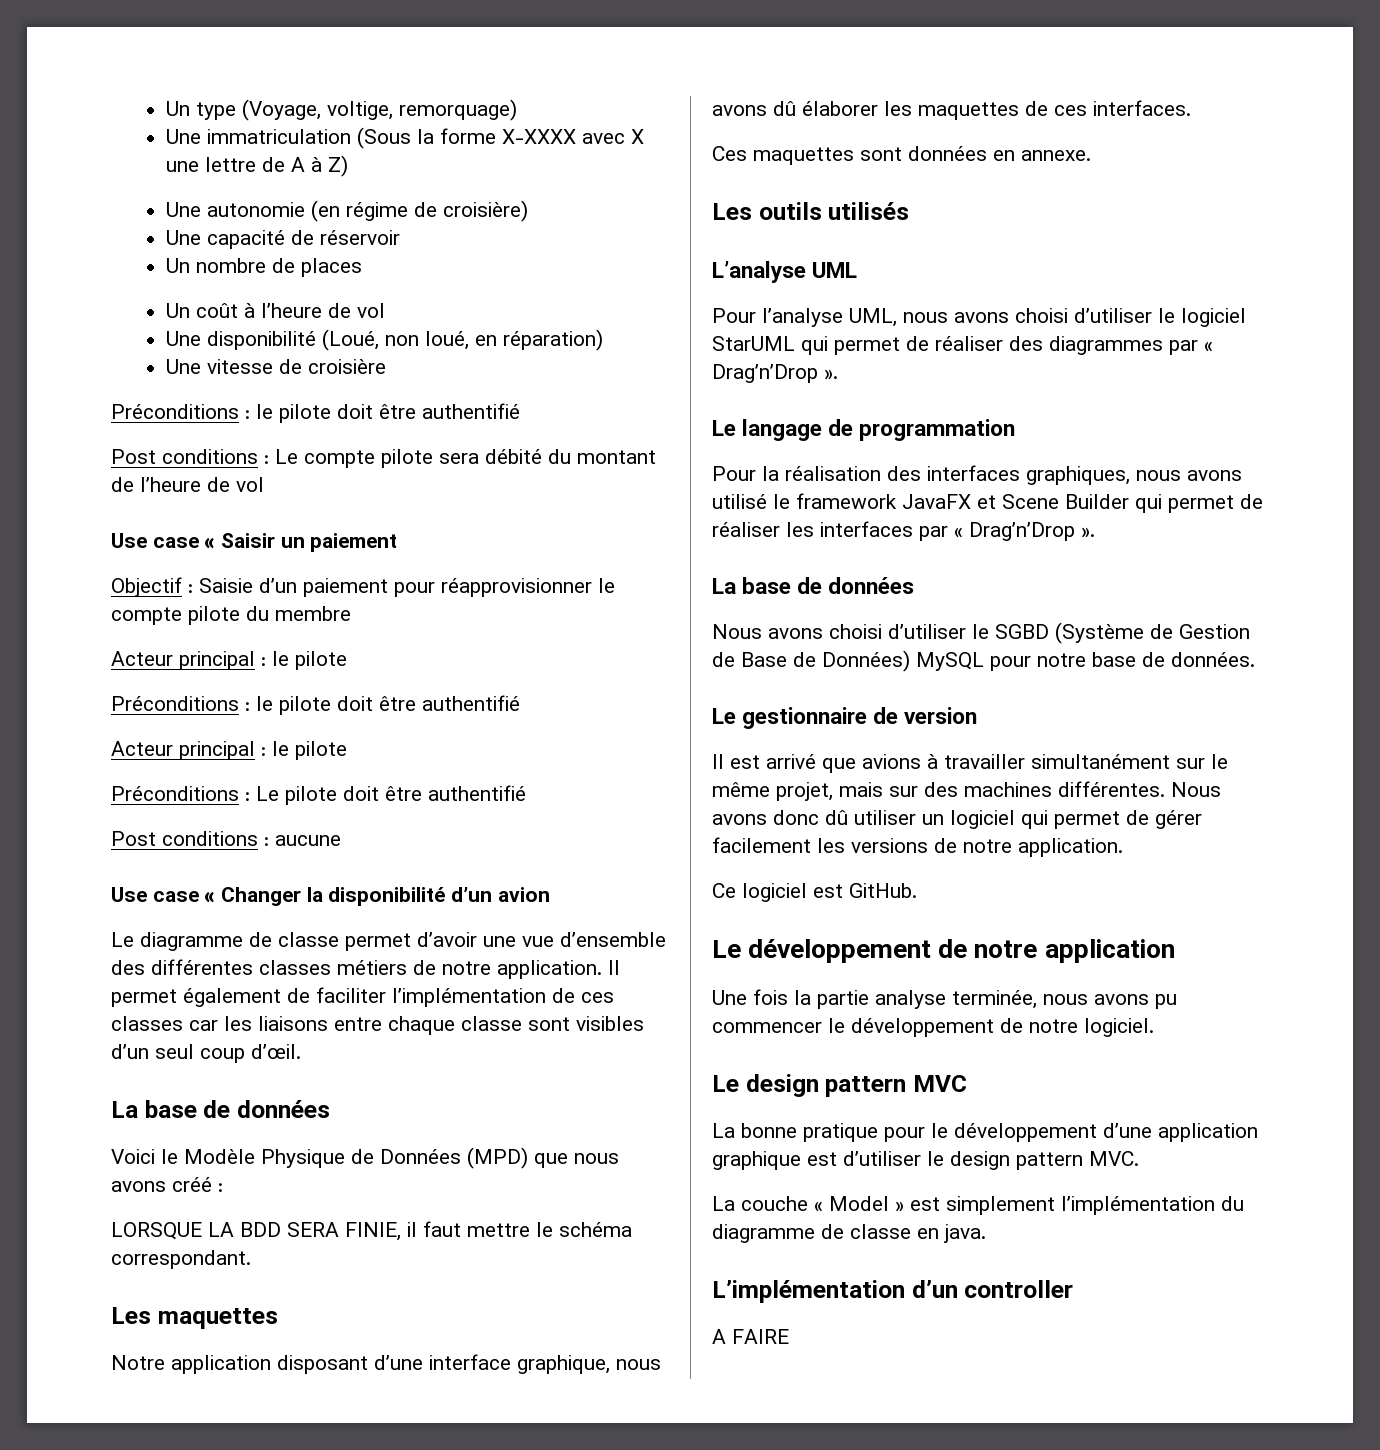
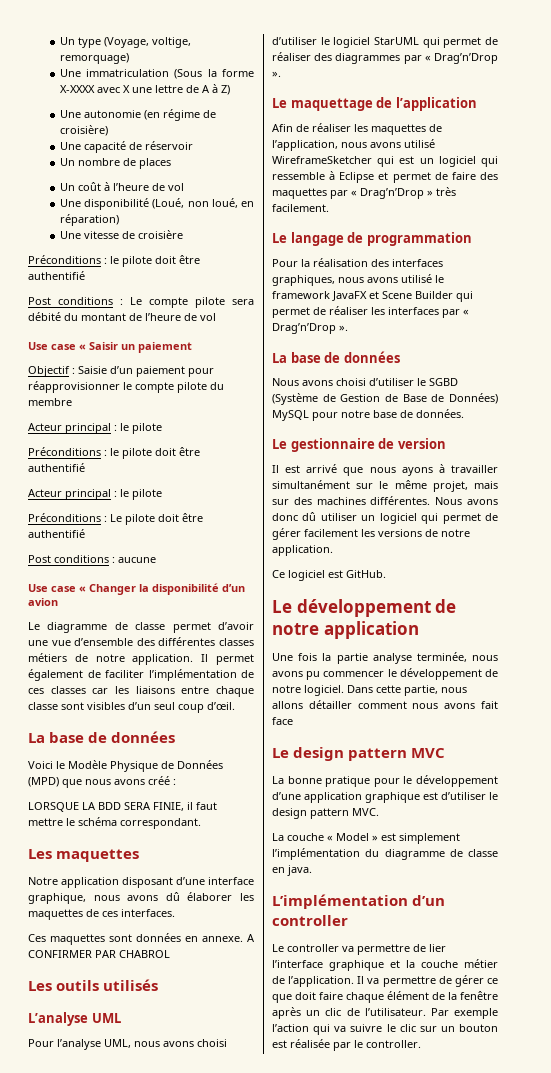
+ A CONFIRMER PAR CHABROL
+ Le maquettage de l’application
+ Afin de réaliser les maquettes de l’application, nous avons utilisé WireframeSketcher qui est un logiciel qui ressemble à Eclipse et permet de faire des maquettes par « Drag’n’Drop » très facilement.
- Il est arrivé que avions à travailler simultanément sur le même projet, mais sur des machines différentes.
+ Il est arrivé que nous ayons à travailler simultanément sur le même projet, mais sur des machines différentes.
+ Dans cette partie, nous allons détailler comment nous avons fait face
- A FAIRE
+ Le controller va permettre de lier l’interface graphique et la couche métier de l’application. Il va permettre de gérer ce que doit faire chaque élément de la fenêtre après un clic de l’utilisateur. Par exemple l’action qui va suivre le clic sur un bouton est réalisée par le controller.

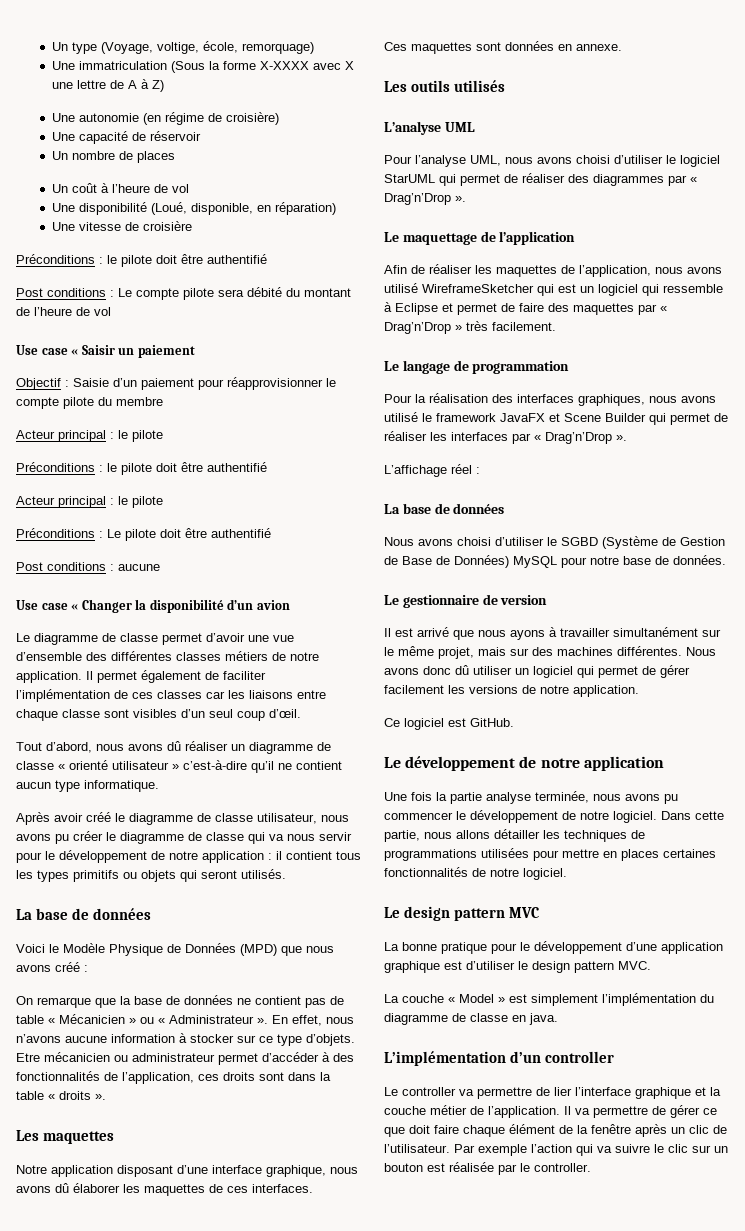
- Un type (Voyage, voltige, remorquage)
+ Un type (Voyage, voltige, école, remorquage)
- Une disponibilité (Loué, non loué, en réparation)
+ Une disponibilité (Loué, disponible, en réparation)
+ Tout d’abord, nous avons dû réaliser un diagramme de classe « orienté utilisateur » c’est-à-dire qu’il ne contient aucun type informatique.
+ Après avoir créé le diagramme de classe utilisateur, nous avons pu créer le diagramme de classe qui va nous servir pour le développement de notre application : il contient tous les types primitifs ou objets qui seront utilisés.
- LORSQUE LA BDD SERA FINIE, il faut mettre le schéma correspondant.
+ On remarque que la base de données ne contient pas de table « Mécanicien » ou « Administrateur ». En effet, nous n’avons aucune information à stocker sur ce type d’objets. Etre mécanicien ou administrateur permet d’accéder à des fonctionnalités de l’application, ces droits sont dans la table « droits ».
- A CONFIRMER PAR CHABROL
+ L’affichage réel :
- Dans cette partie, nous allons détailler comment nous avons fait face
+ Dans cette partie, nous allons détailler les techniques de programmations utilisées pour mettre en places certaines fonctionnalités de notre logiciel.

